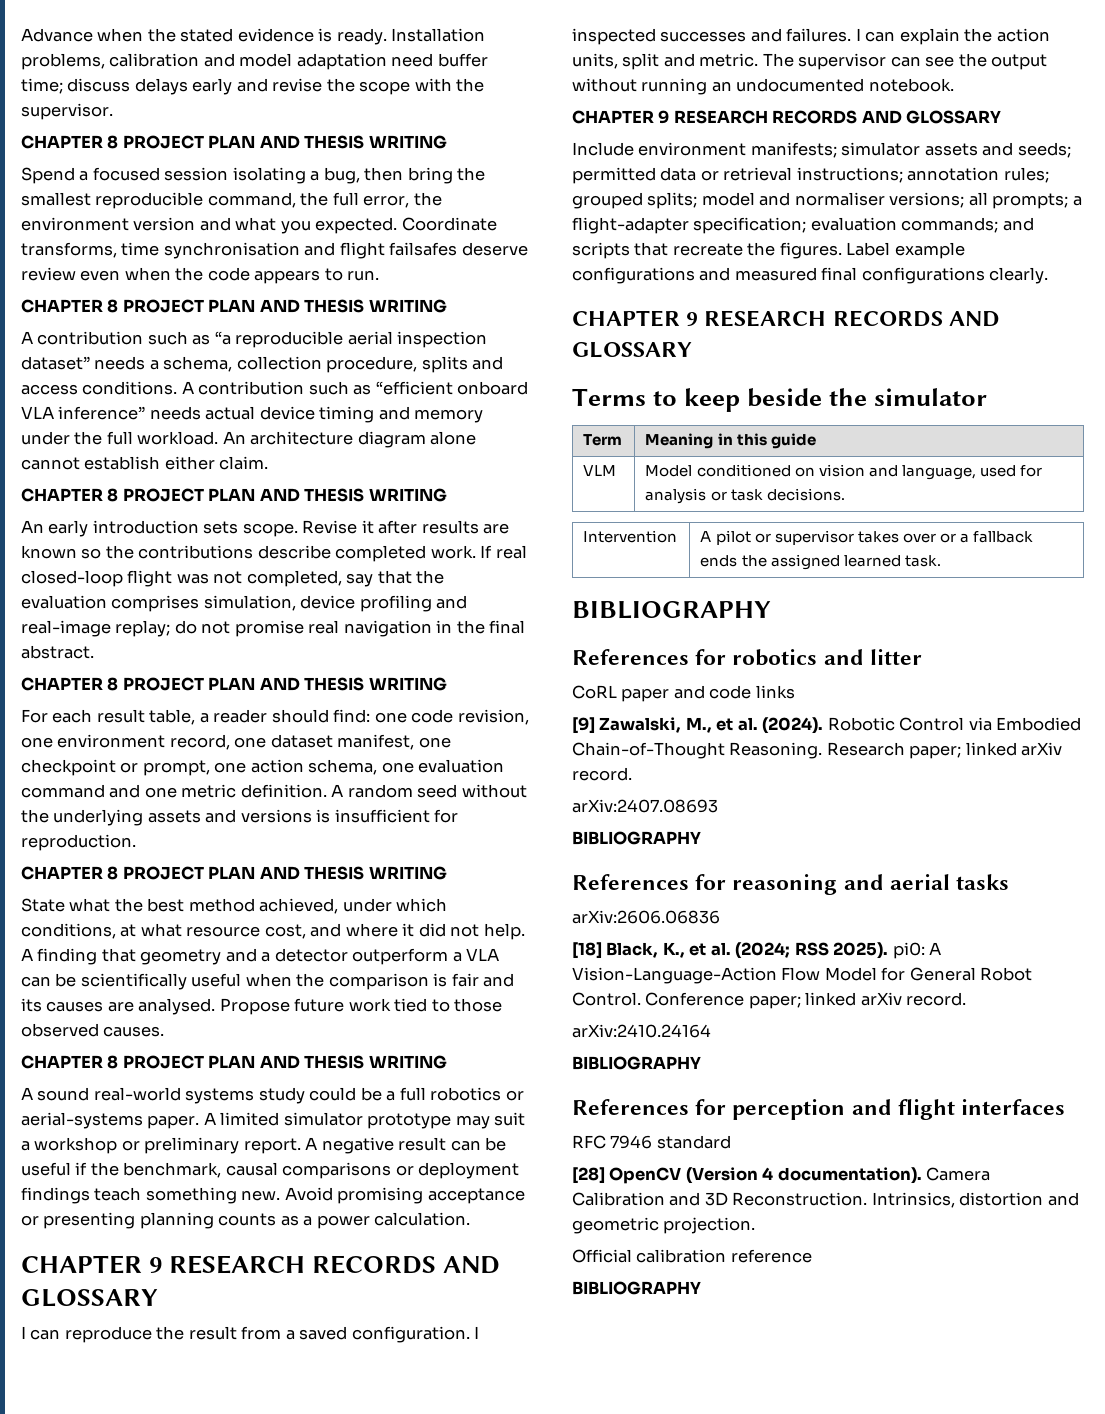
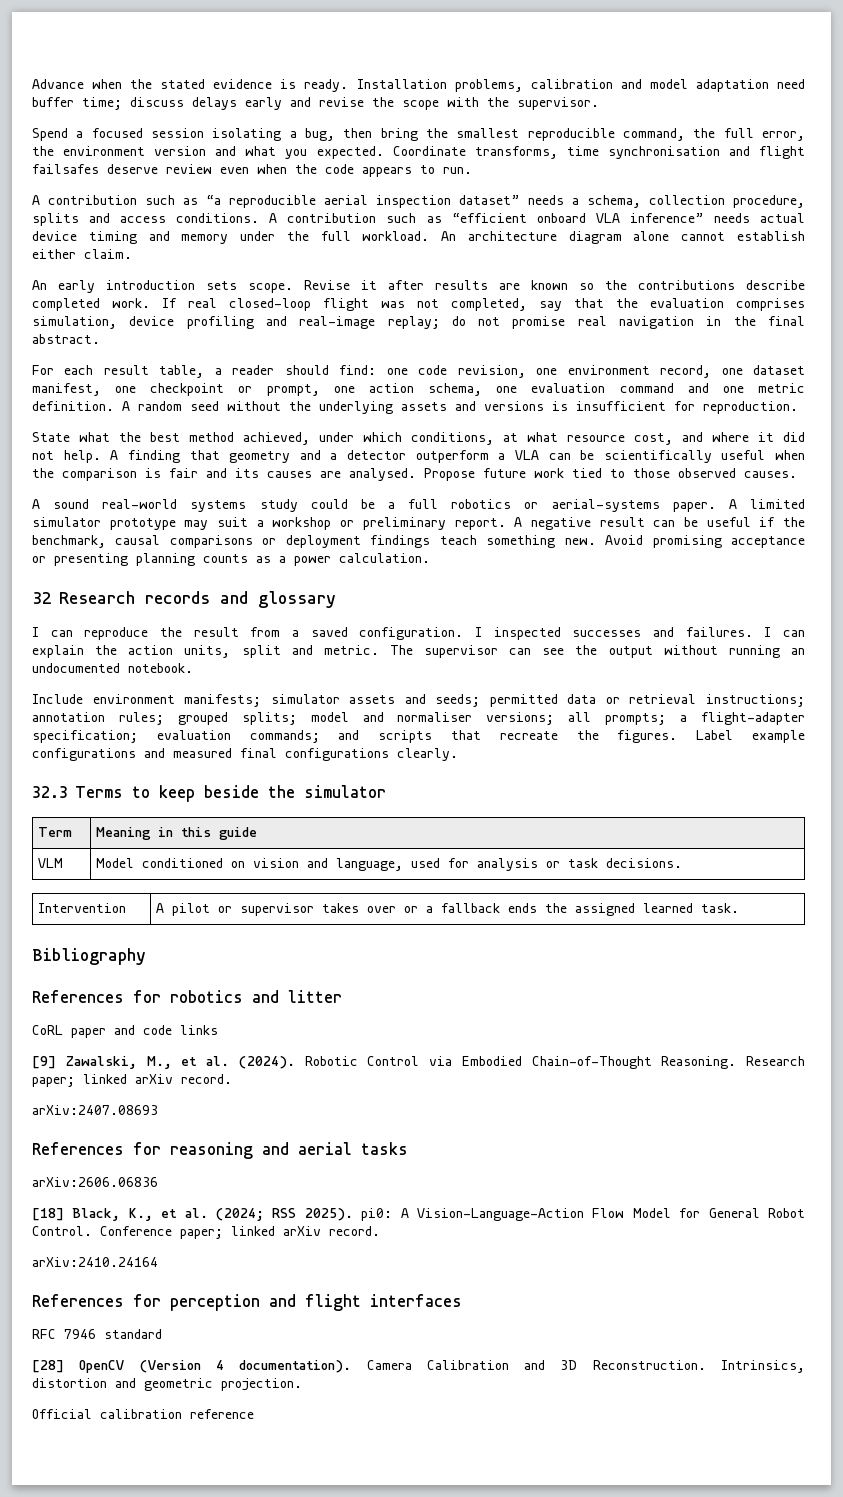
  Installation problems, calibration and model adaptation need buffer time; discuss delays early and revise the scope with the supervisor.
- CHAPTER 8 PROJECT PLAN AND THESIS WRITING
  Coordinate transforms, time synchronisation and flight failsafes deserve review even when the code appears to run.
- CHAPTER 8 PROJECT PLAN AND THESIS WRITING
  An architecture diagram alone cannot establish either claim.
- CHAPTER 8 PROJECT PLAN AND THESIS WRITING
  If real closed-loop flight was not completed, say that the evaluation comprises simulation, device profiling and real-image replay; do not promise real navigation in the final abstract.
- CHAPTER 8 PROJECT PLAN AND THESIS WRITING
  A random seed without the underlying assets and versions is insufficient for reproduction.
- CHAPTER 8 PROJECT PLAN AND THESIS WRITING
  Propose future work tied to those observed causes.
- CHAPTER 8 PROJECT PLAN AND THESIS WRITING
  Avoid promising acceptance or presenting planning counts as a power calculation.
- CHAPTER 9 RESEARCH RECORDS AND GLOSSARY
+ 32 Research records and glossary
  The supervisor can see the output without running an undocumented notebook.
- CHAPTER 9 RESEARCH RECORDS AND GLOSSARY
  Label example configurations and measured final configurations clearly.
- CHAPTER 9 RESEARCH RECORDS AND GLOSSARY
- Terms to keep beside the simulator
+ 32.3 Terms to keep beside the simulator
  Intervention | A pilot or supervisor takes over or a fallback ends the assigned learned task.
- BIBLIOGRAPHY
+ Bibliography
  arXiv:2407.08693
- BIBLIOGRAPHY
  arXiv:2410.24164
- BIBLIOGRAPHY
  Official calibration reference
- BIBLIOGRAPHY

